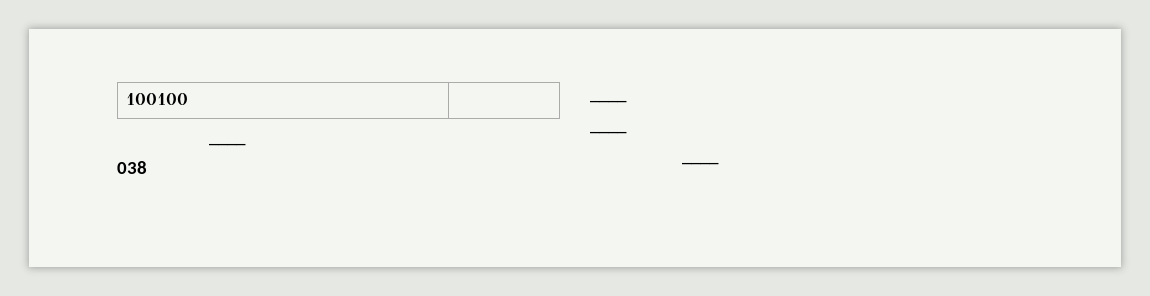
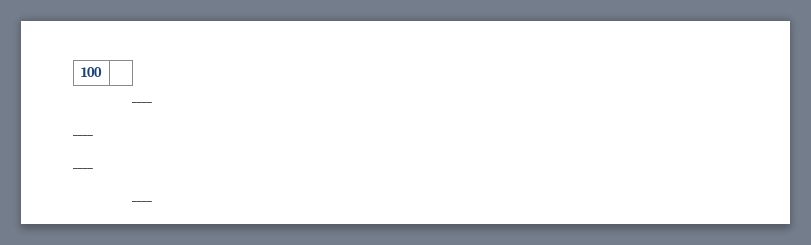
- 100100 |
+ 100 |
  ____
- 038

